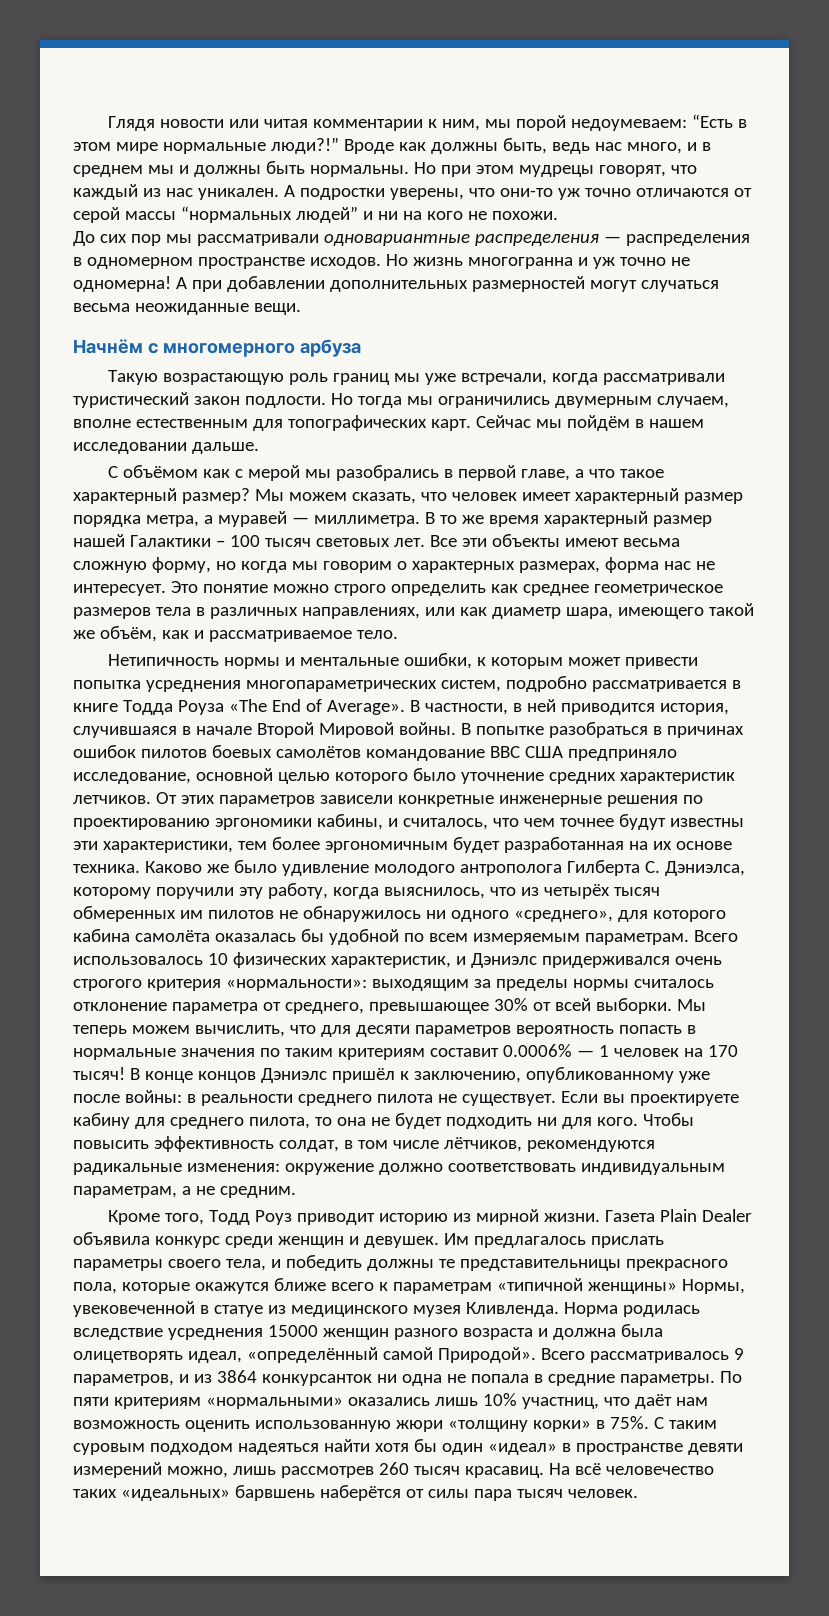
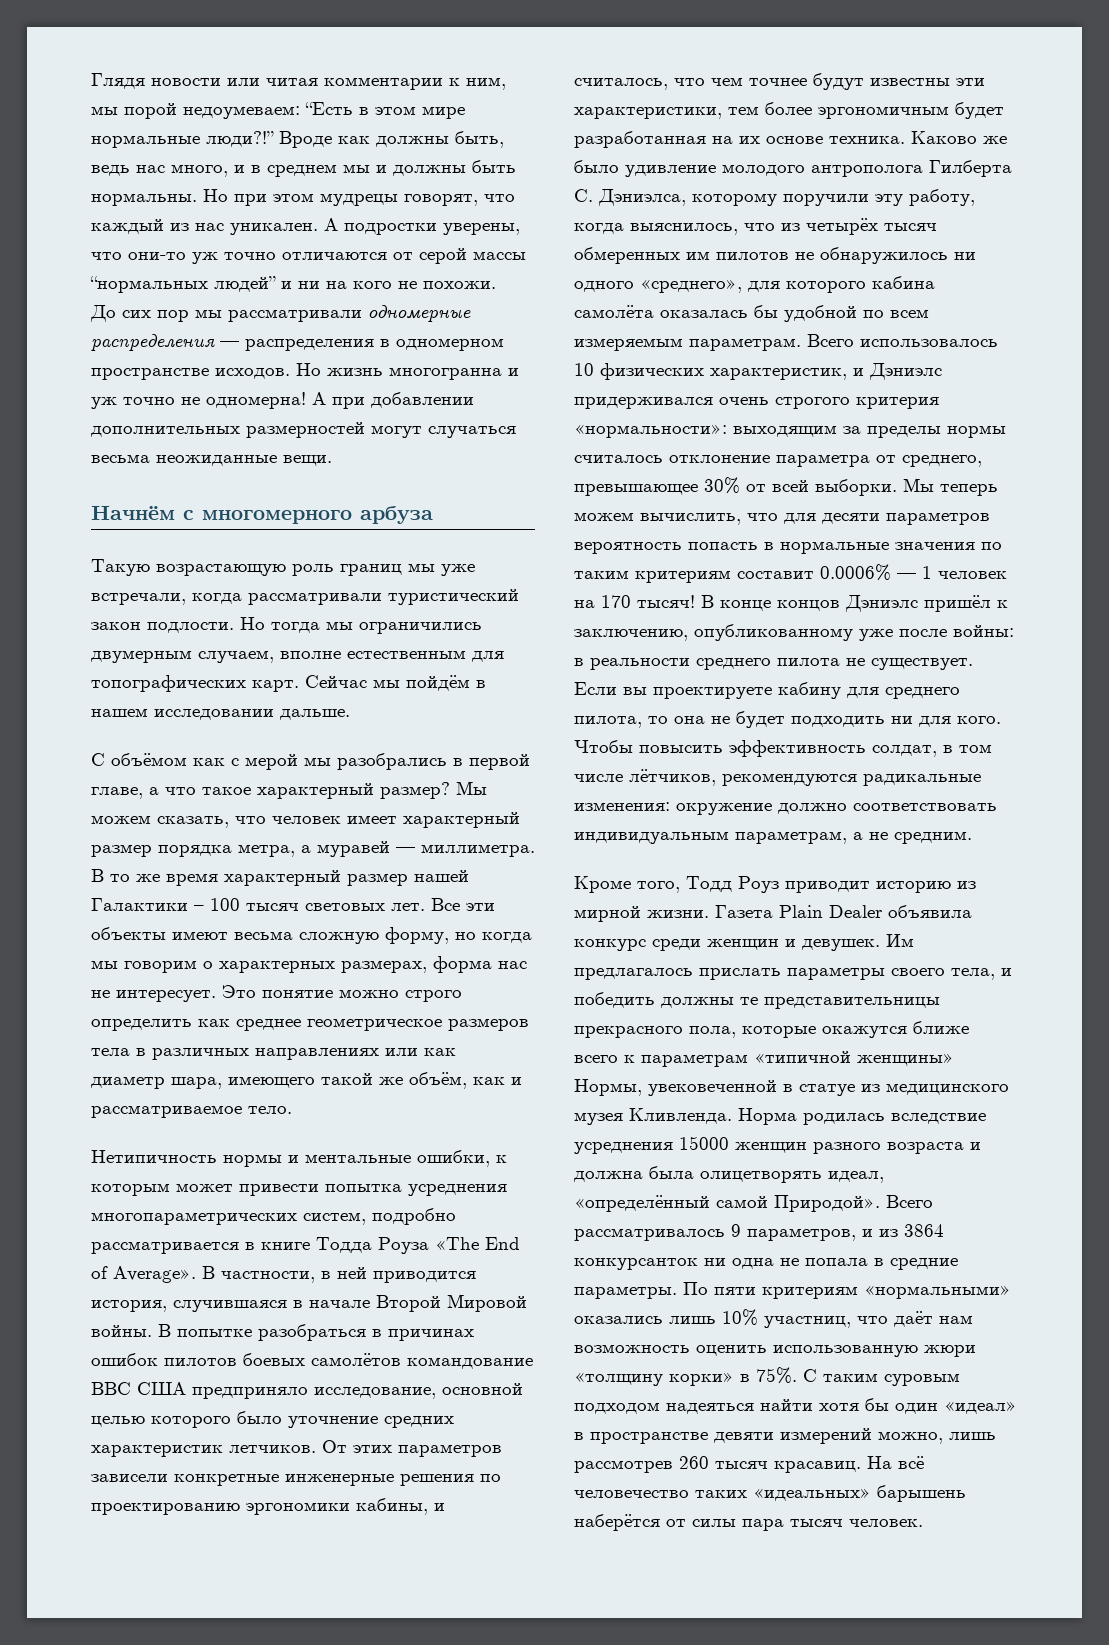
- До сих пор мы рассматривали одновариантные распределения — распределения в одномерном пространстве исходов.
+ До сих пор мы рассматривали одномерные распределения — распределения в одномерном пространстве исходов.
- Это понятие можно строго определить как среднее геометрическое размеров тела в различных направлениях, или как диаметр шара, имеющего такой же объём, как и рассматриваемое тело.
+ Это понятие можно строго определить как среднее геометрическое размеров тела в различных направлениях или как диаметр шара, имеющего такой же объём, как и рассматриваемое тело.
- На всё человечество таких «идеальных» барвшень наберётся от силы пара тысяч человек.
+ На всё человечество таких «идеальных» барышень наберётся от силы пара тысяч человек.

